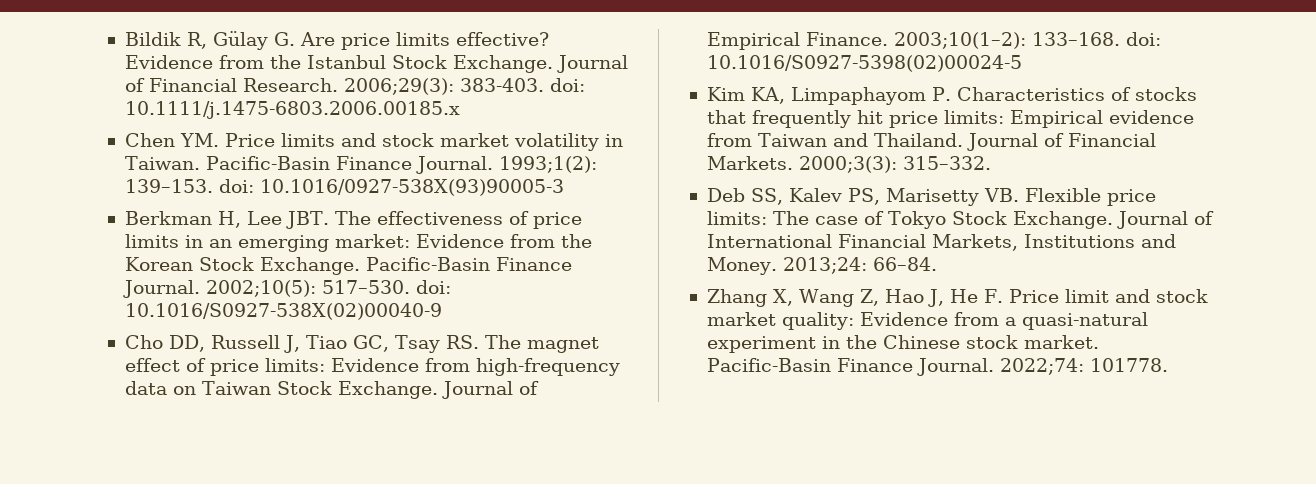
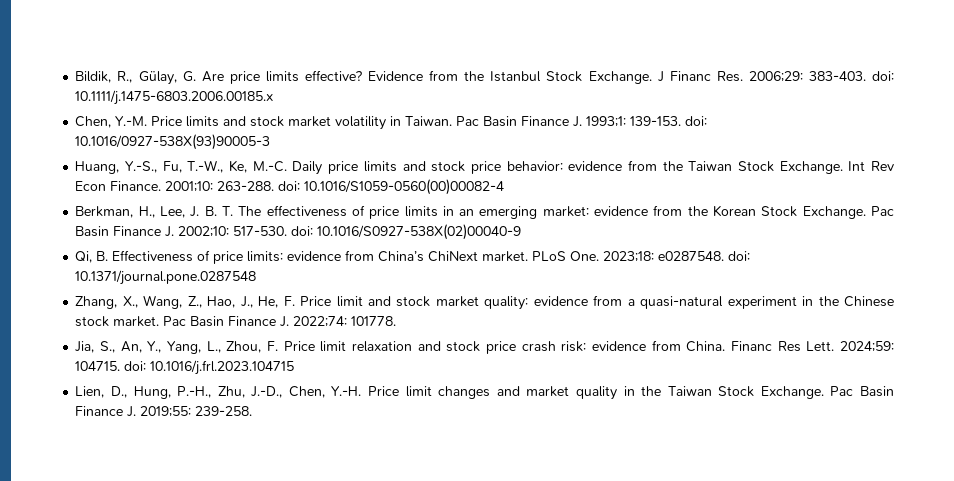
- Bildik R, Gülay G. Are price limits effective?
+ Bildik, R., Gülay, G. Are price limits effective?
- Journal of Financial Research. 2006;29(3): 383-403. doi: 10.1111/j.1475-6803.2006.00185.x
+ J Financ Res. 2006;29: 383-403. doi: 10.1111/j.1475-6803.2006.00185.x
- Chen YM. Price limits and stock market volatility in Taiwan.
+ Chen, Y.-M. Price limits and stock market volatility in Taiwan.
- Pacific-Basin Finance Journal. 1993;1(2): 139–153. doi: 10.1016/0927-538X(93)90005-3
- Berkman H, Lee JBT. The effectiveness of price limits in an emerging market: Evidence from the Korean Stock Exchange.
+ Pac Basin Finance J. 1993;1: 139-153. doi: 10.1016/0927-538X(93)90005-3
+ Huang, Y.-S., Fu, T.-W., Ke, M.-C. Daily price limits and stock price behavior: evidence from the Taiwan Stock Exchange. Int Rev Econ Finance. 2001;10: 263-288. doi: 10.1016/S1059-0560(00)00082-4
+ Berkman, H., Lee, J. B. T. The effectiveness of price limits in an emerging market: evidence from the Korean Stock Exchange.
- Pacific-Basin Finance Journal. 2002;10(5): 517–530. doi: 10.1016/S0927-538X(02)00040-9
- Cho DD, Russell J, Tiao GC, Tsay RS. The magnet effect of price limits: Evidence from high-frequency data on Taiwan Stock Exchange. Journal of Empirical Finance. 2003;10(1–2): 133–168. doi: 10.1016/S0927-5398(02)00024-5
- Kim KA, Limpaphayom P. Characteristics of stocks that frequently hit price limits: Empirical evidence from Taiwan and Thailand. Journal of Financial Markets. 2000;3(3): 315–332.
- Deb SS, Kalev PS, Marisetty VB. Flexible price limits: The case of Tokyo Stock Exchange. Journal of International Financial Markets, Institutions and Money. 2013;24: 66–84.
- Zhang X, Wang Z, Hao J, He F. Price limit and stock market quality: Evidence from a quasi-natural experiment in the Chinese stock market.
+ Pac Basin Finance J. 2002;10: 517-530. doi: 10.1016/S0927-538X(02)00040-9
+ Qi, B. Effectiveness of price limits: evidence from China’s ChiNext market. PLoS One. 2023;18: e0287548. doi: 10.1371/journal.pone.0287548
+ Zhang, X., Wang, Z., Hao, J., He, F. Price limit and stock market quality: evidence from a quasi-natural experiment in the Chinese stock market.
- Pacific-Basin Finance Journal. 2022;74: 101778.
+ Pac Basin Finance J. 2022;74: 101778.
+ Jia, S., An, Y., Yang, L., Zhou, F. Price limit relaxation and stock price crash risk: evidence from China. Financ Res Lett. 2024;59: 104715. doi: 10.1016/j.frl.2023.104715
+ Lien, D., Hung, P.-H., Zhu, J.-D., Chen, Y.-H. Price limit changes and market quality in the Taiwan Stock Exchange. Pac Basin Finance J. 2019;55: 239-258.

